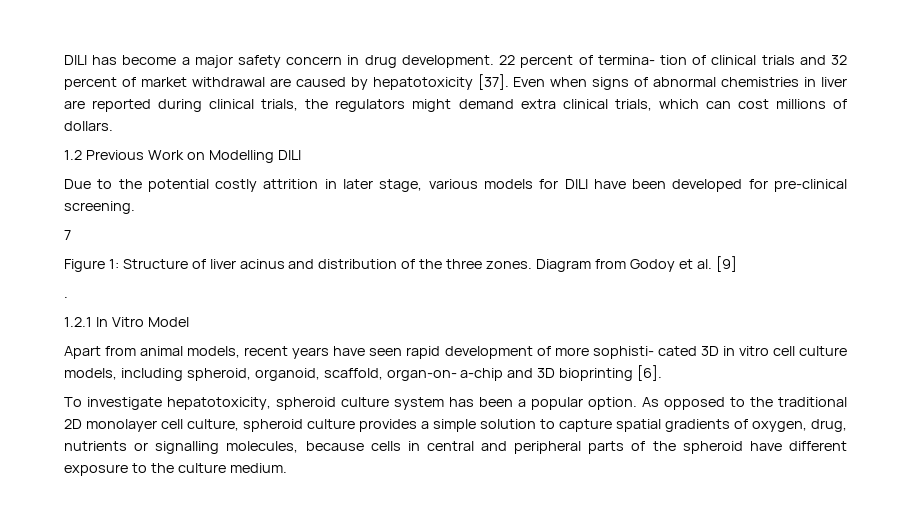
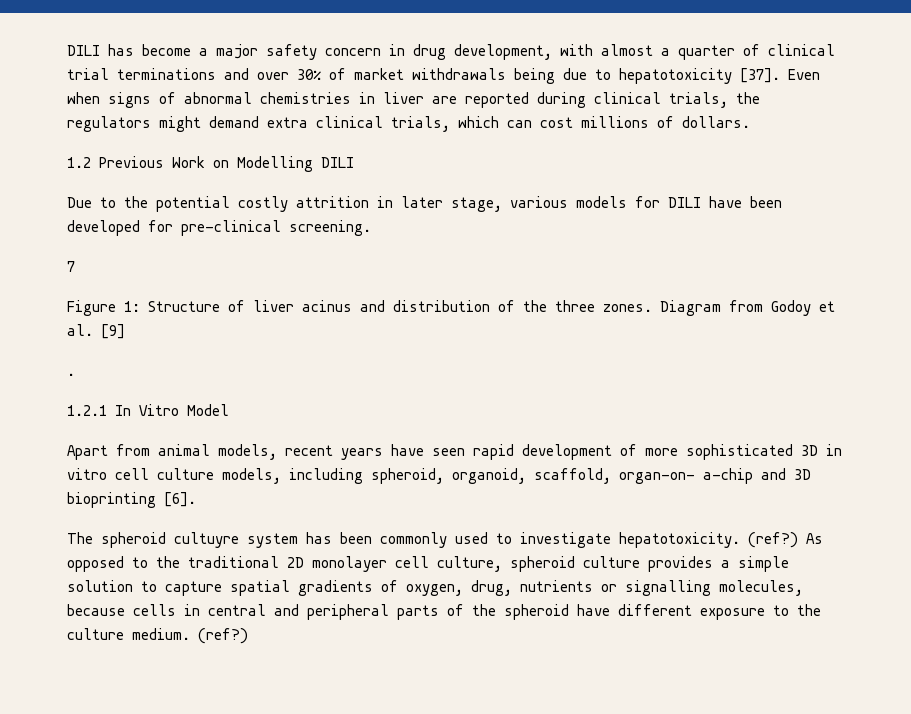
- DILI has become a major safety concern in drug development. 22 percent of termina- tion of clinical trials and 32 percent of market withdrawal are caused by hepatotoxicity [37].
+ DILI has become a major safety concern in drug development, with almost a quarter of clinical trial terminations and over 30% of market withdrawals being due to hepatotoxicity [37].
- Apart from animal models, recent years have seen rapid development of more sophisti- cated 3D in vitro cell culture models, including spheroid, organoid, scaffold, organ-on- a-chip and 3D bioprinting [6].
+ Apart from animal models, recent years have seen rapid development of more sophisticated 3D in vitro cell culture models, including spheroid, organoid, scaffold, organ-on- a-chip and 3D bioprinting [6].
- To investigate hepatotoxicity, spheroid culture system has been a popular option.
+ The spheroid cultuyre system has been commonly used to investigate hepatotoxicity. (ref?)
- As opposed to the traditional 2D monolayer cell culture, spheroid culture provides a simple solution to capture spatial gradients of oxygen, drug, nutrients or signalling molecules, because cells in central and peripheral parts of the spheroid have different exposure to the culture medium.
+ As opposed to the traditional 2D monolayer cell culture, spheroid culture provides a simple solution to capture spatial gradients of oxygen, drug, nutrients or signalling molecules, because cells in central and peripheral parts of the spheroid have different exposure to the culture medium. (ref?)

